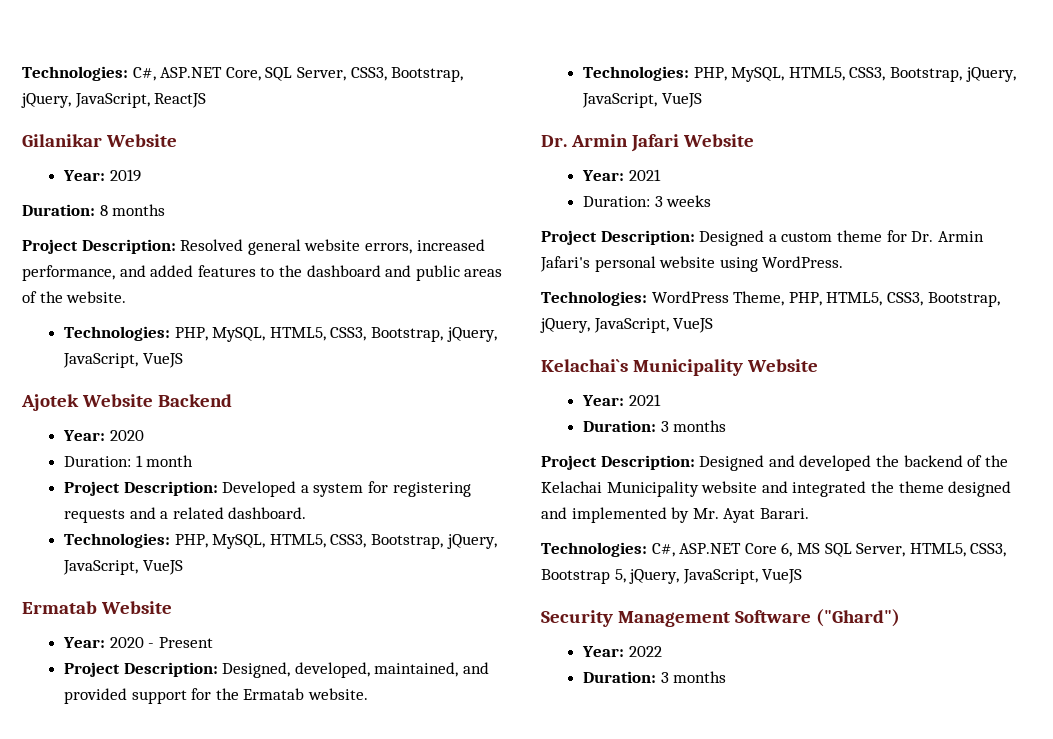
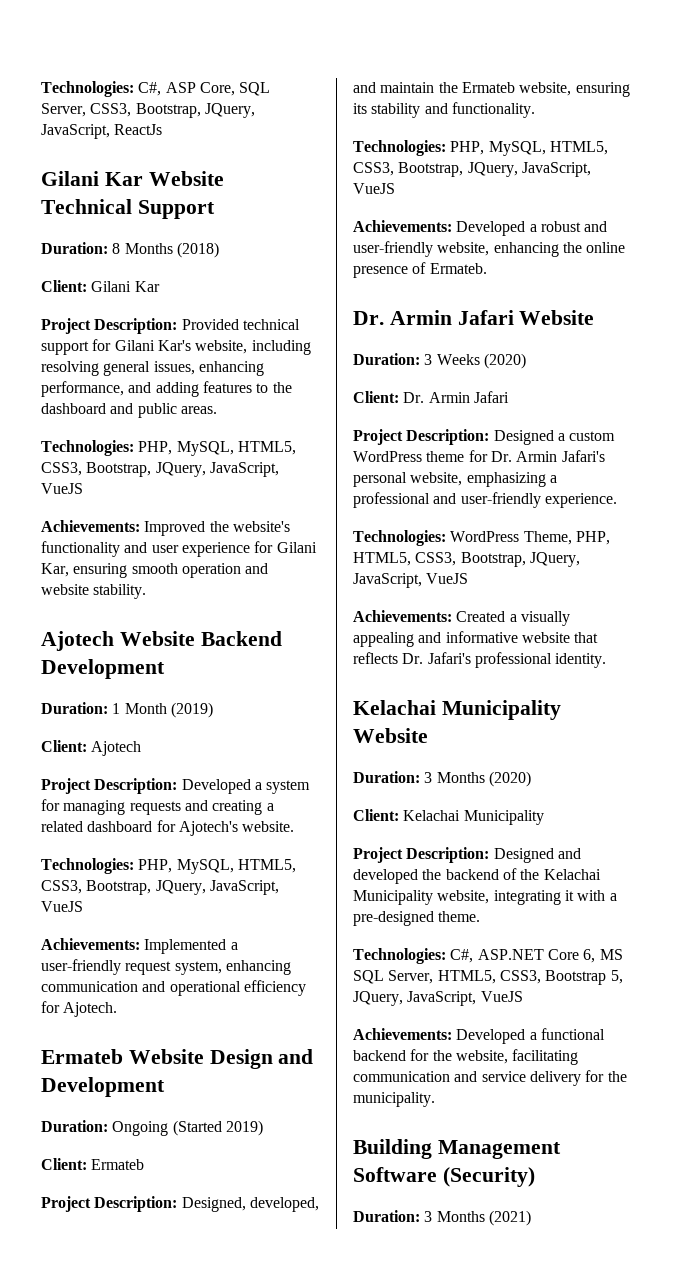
- Technologies: C#, ASP.NET Core, SQL Server, CSS3, Bootstrap, jQuery, JavaScript, ReactJS
- Gilanikar Website
- Year: 2019
+ Technologies: C#, ASP Core, SQL Server, CSS3, Bootstrap, JQuery, JavaScript, ReactJs
+ Gilani Kar Website Technical Support
- Duration: 8 months
- Project Description: Resolved general website errors, increased performance, and added features to the dashboard and public areas of the website.
- Technologies: PHP, MySQL, HTML5, CSS3, Bootstrap, jQuery, JavaScript, VueJS
- Ajotek Website Backend
- Year: 2020
- Duration: 1 month
- Project Description: Developed a system for registering requests and a related dashboard.
- Technologies: PHP, MySQL, HTML5, CSS3, Bootstrap, jQuery, JavaScript, VueJS
- Ermatab Website
- Year: 2020 - Present
- Project Description: Designed, developed, maintained, and provided support for the Ermatab website.
- Technologies: PHP, MySQL, HTML5, CSS3, Bootstrap, jQuery, JavaScript, VueJS
+ Duration: 8 Months (2018)
+ Client: Gilani Kar
+ Project Description: Provided technical support for Gilani Kar's website, including resolving general issues, enhancing performance, and adding features to the dashboard and public areas.
+ Technologies: PHP, MySQL, HTML5, CSS3, Bootstrap, JQuery, JavaScript, VueJS
+ Achievements: Improved the website's functionality and user experience for Gilani Kar, ensuring smooth operation and website stability.
+ Ajotech Website Backend Development
+ Duration: 1 Month (2019)
+ Client: Ajotech
+ Project Description: Developed a system for managing requests and creating a related dashboard for Ajotech's website.
+ Technologies: PHP, MySQL, HTML5, CSS3, Bootstrap, JQuery, JavaScript, VueJS
+ Achievements: Implemented a user-friendly request system, enhancing communication and operational efficiency for Ajotech.
+ Ermateb Website Design and Development
+ Duration: Ongoing (Started 2019)
+ Client: Ermateb
+ Project Description: Designed, developed, and maintain the Ermateb website, ensuring its stability and functionality.
+ Technologies: PHP, MySQL, HTML5, CSS3, Bootstrap, JQuery, JavaScript, VueJS
+ Achievements: Developed a robust and user-friendly website, enhancing the online presence of Ermateb.
  Dr. Armin Jafari Website
- Year: 2021
- Duration: 3 weeks
+ Duration: 3 Weeks (2020)
+ Client: Dr. Armin Jafari
- Project Description: Designed a custom theme for Dr. Armin Jafari's personal website using WordPress.
+ Project Description: Designed a custom WordPress theme for Dr. Armin Jafari's personal website, emphasizing a professional and user-friendly experience.
- Technologies: WordPress Theme, PHP, HTML5, CSS3, Bootstrap, jQuery, JavaScript, VueJS
- Kelachai`s Municipality Website
- Year: 2021
- Duration: 3 months
+ Technologies: WordPress Theme, PHP, HTML5, CSS3, Bootstrap, JQuery, JavaScript, VueJS
+ Achievements: Created a visually appealing and informative website that reflects Dr. Jafari's professional identity.
+ Kelachai Municipality Website
+ Duration: 3 Months (2020)
+ Client: Kelachai Municipality
- Project Description: Designed and developed the backend of the Kelachai Municipality website and integrated the theme designed and implemented by Mr. Ayat Barari.
+ Project Description: Designed and developed the backend of the Kelachai Municipality website, integrating it with a pre-designed theme.
- Technologies: C#, ASP.NET Core 6, MS SQL Server, HTML5, CSS3, Bootstrap 5, jQuery, JavaScript, VueJS
- Security Management Software ("Ghard")
- Year: 2022
- Duration: 3 months
+ Technologies: C#, ASP.NET Core 6, MS SQL Server, HTML5, CSS3, Bootstrap 5, JQuery, JavaScript, VueJS
+ Achievements: Developed a functional backend for the website, facilitating communication and service delivery for the municipality.
+ Building Management Software (Security)
+ Duration: 3 Months (2021)

